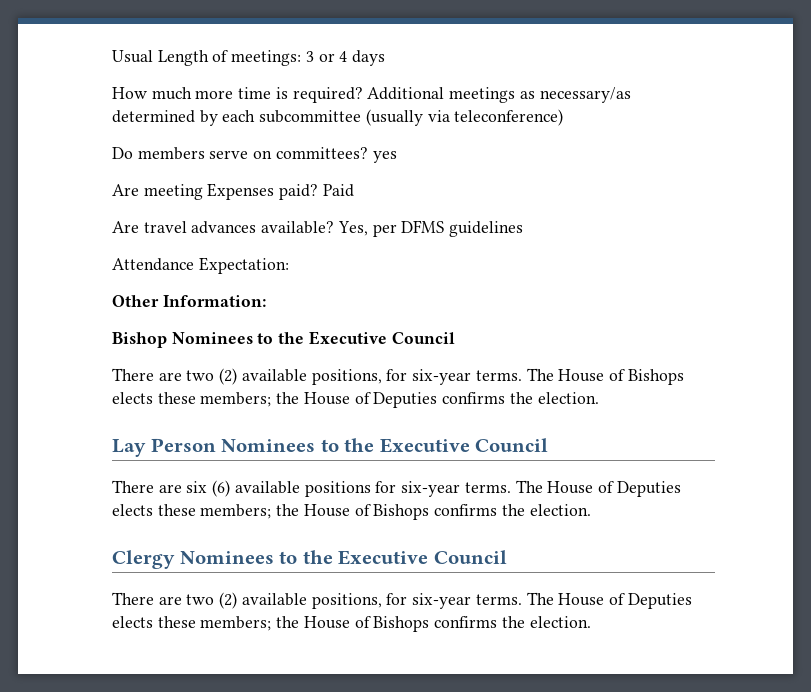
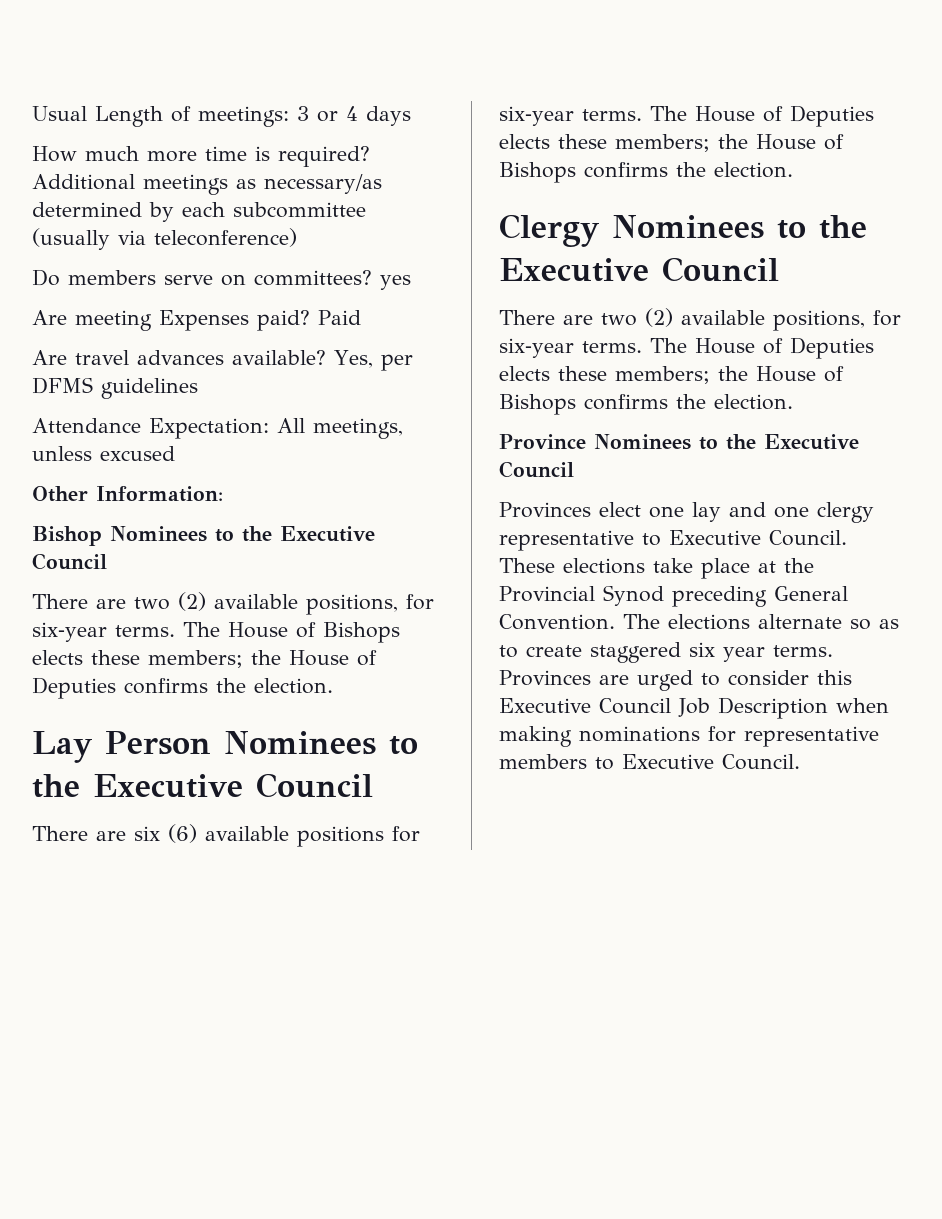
- Attendance Expectation:
+ Attendance Expectation: All meetings, unless excused
+ Province Nominees to the Executive Council
+ Provinces elect one lay and one clergy representative to Executive Council. These elections take place at the Provincial Synod preceding General Convention. The elections alternate so as to create staggered six year terms. Provinces are urged to consider this Executive Council Job Description when making nominations for representative members to Executive Council.

